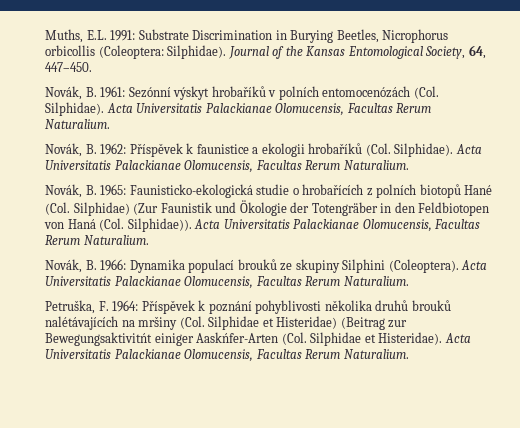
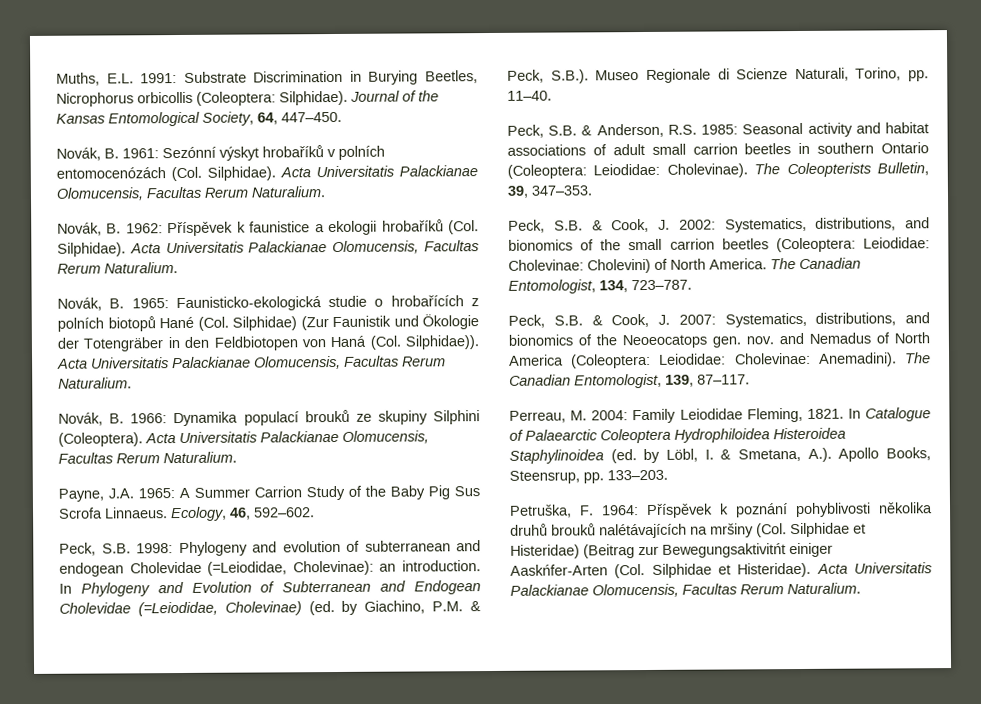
+ Payne, J.A. 1965: A Summer Carrion Study of the Baby Pig Sus Scrofa Linnaeus. Ecology, 46, 592–602.
+ Peck, S.B. 1998: Phylogeny and evolution of subterranean and endogean Cholevidae (=Leiodidae, Cholevinae): an introduction. In Phylogeny and Evolution of Subterranean and Endogean Cholevidae (=Leiodidae, Cholevinae) (ed. by Giachino, P.M. & Peck, S.B.). Museo Regionale di Scienze Naturali, Torino, pp. 11–40.
+ Peck, S.B. & Anderson, R.S. 1985: Seasonal activity and habitat associations of adult small carrion beetles in southern Ontario (Coleoptera: Leiodidae: Cholevinae). The Coleopterists Bulletin, 39, 347–353.
+ Peck, S.B. & Cook, J. 2002: Systematics, distributions, and bionomics of the small carrion beetles (Coleoptera: Leiodidae: Cholevinae: Cholevini) of North America. The Canadian Entomologist, 134, 723–787.
+ Peck, S.B. & Cook, J. 2007: Systematics, distributions, and bionomics of the Neoeocatops gen. nov. and Nemadus of North America (Coleoptera: Leiodidae: Cholevinae: Anemadini). The Canadian Entomologist, 139, 87–117.
+ Perreau, M. 2004: Family Leiodidae Fleming, 1821. In Catalogue of Palaearctic Coleoptera Hydrophiloidea Histeroidea Staphylinoidea (ed. by Löbl, I. & Smetana, A.). Apollo Books, Steensrup, pp. 133–203.

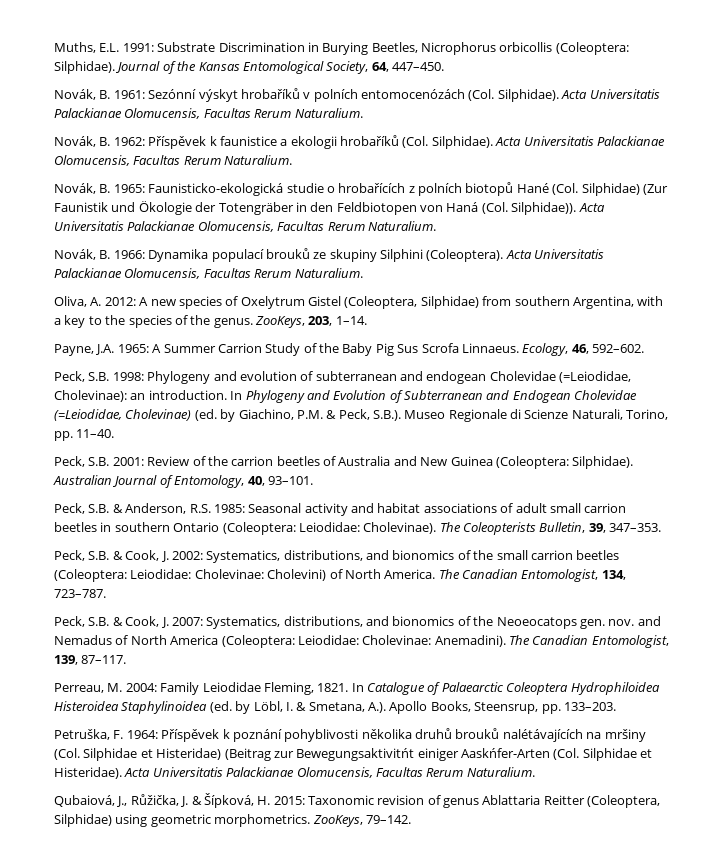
+ Oliva, A. 2012: A new species of Oxelytrum Gistel (Coleoptera, Silphidae) from southern Argentina, with a key to the species of the genus. ZooKeys, 203, 1–14.
+ Peck, S.B. 2001: Review of the carrion beetles of Australia and New Guinea (Coleoptera: Silphidae). Australian Journal of Entomology, 40, 93–101.
+ Qubaiová, J., Růžička, J. & Šípková, H. 2015: Taxonomic revision of genus Ablattaria Reitter (Coleoptera, Silphidae) using geometric morphometrics. ZooKeys, 79–142.

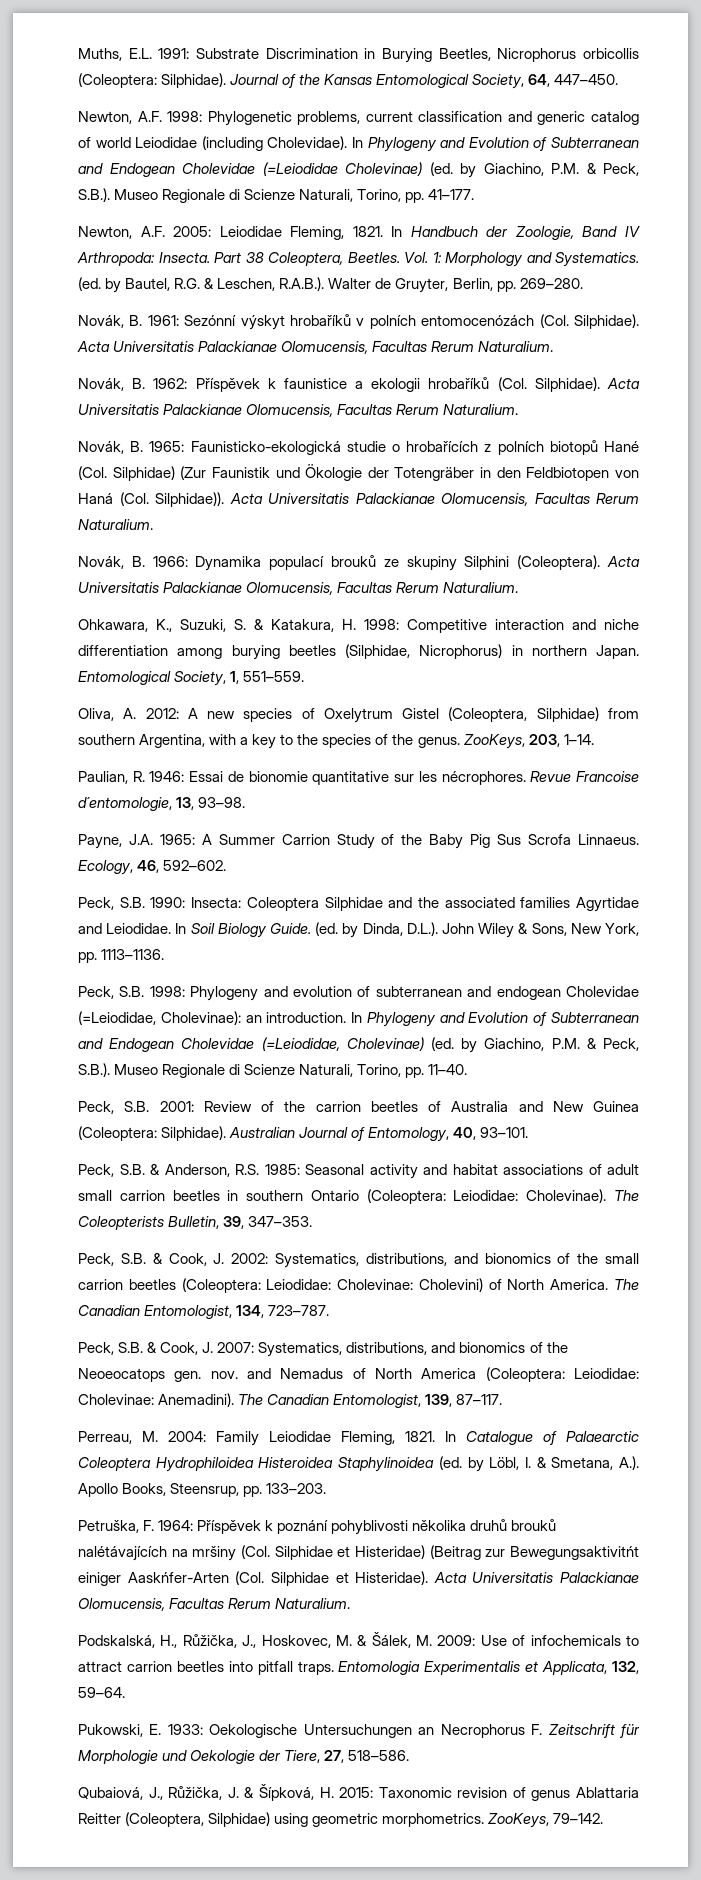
+ Newton, A.F. 1998: Phylogenetic problems, current classification and generic catalog of world Leiodidae (including Cholevidae). In Phylogeny and Evolution of Subterranean and Endogean Cholevidae (=Leiodidae Cholevinae) (ed. by Giachino, P.M. & Peck, S.B.). Museo Regionale di Scienze Naturali, Torino, pp. 41–177.
+ Newton, A.F. 2005: Leiodidae Fleming, 1821. In Handbuch der Zoologie, Band IV Arthropoda: Insecta. Part 38 Coleoptera, Beetles. Vol. 1: Morphology and Systematics. (ed. by Bautel, R.G. & Leschen, R.A.B.). Walter de Gruyter, Berlin, pp. 269–280.
+ Ohkawara, K., Suzuki, S. & Katakura, H. 1998: Competitive interaction and niche differentiation among burying beetles (Silphidae, Nicrophorus) in northern Japan. Entomological Society, 1, 551–559.
+ Paulian, R. 1946: Essai de bionomie quantitative sur les nécrophores. Revue Francoise d´entomologie, 13, 93–98.
+ Peck, S.B. 1990: Insecta: Coleoptera Silphidae and the associated families Agyrtidae and Leiodidae. In Soil Biology Guide. (ed. by Dinda, D.L.). John Wiley & Sons, New York, pp. 1113–1136.
+ Podskalská, H., Růžička, J., Hoskovec, M. & Šálek, M. 2009: Use of infochemicals to attract carrion beetles into pitfall traps. Entomologia Experimentalis et Applicata, 132, 59–64.
+ Pukowski, E. 1933: Oekologische Untersuchungen an Necrophorus F. Zeitschrift für Morphologie und Oekologie der Tiere, 27, 518–586.

